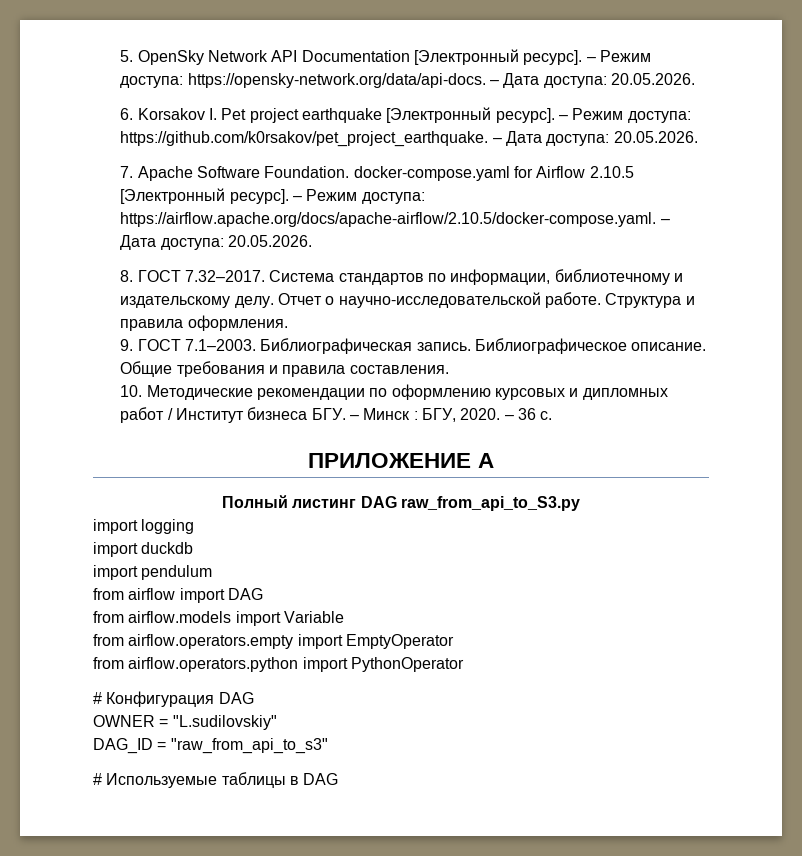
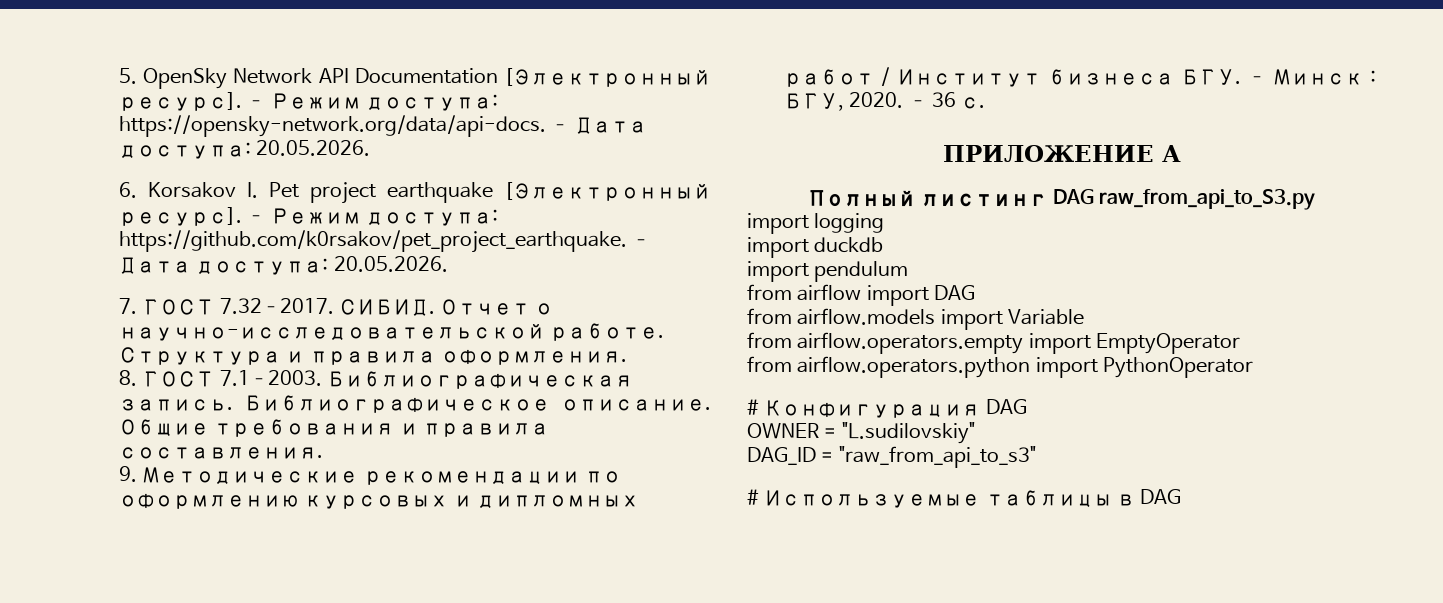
- 7. Apache Software Foundation. docker-compose.yaml for Airflow 2.10.5 [Электронный ресурс]. – Режим доступа: https://airflow.apache.org/docs/apache-airflow/2.10.5/docker-compose.yaml. – Дата доступа: 20.05.2026.
- 8. ГОСТ 7.32–2017. Система стандартов по информации, библиотечному и издательскому делу.
+ 7. ГОСТ 7.32–2017. СИБИД.
- 9. ГОСТ 7.1–2003. Библиографическая запись.
+ 8. ГОСТ 7.1–2003. Библиографическая запись.
- 10. Методические рекомендации по оформлению курсовых и дипломных работ / Институт бизнеса БГУ. – Минск : БГУ, 2020.
+ 9. Методические рекомендации по оформлению курсовых и дипломных работ / Институт бизнеса БГУ. – Минск : БГУ, 2020.

